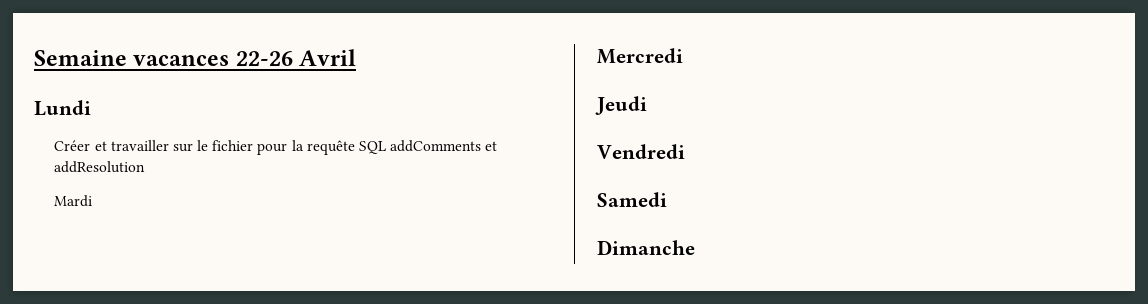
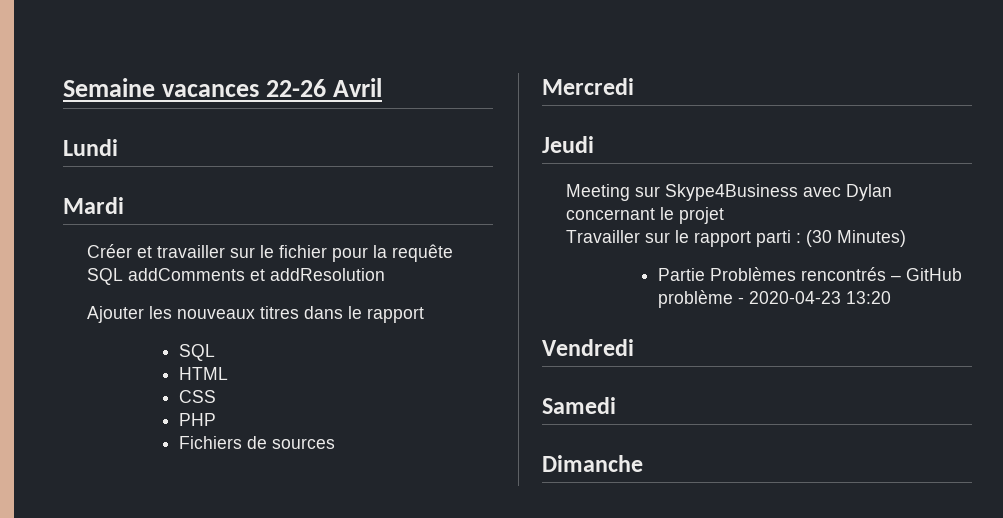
+ Mardi
- Mardi
+ Ajouter les nouveaux titres dans le rapport
+ SQL
+ HTML
+ CSS
+ PHP
+ Fichiers de sources
  Mercredi
  Jeudi
+ Meeting sur Skype4Business avec Dylan concernant le projet
+ Travailler sur le rapport parti : (30 Minutes)
+ Partie Problèmes rencontrés – GitHub problème - 2020-04-23 13:20

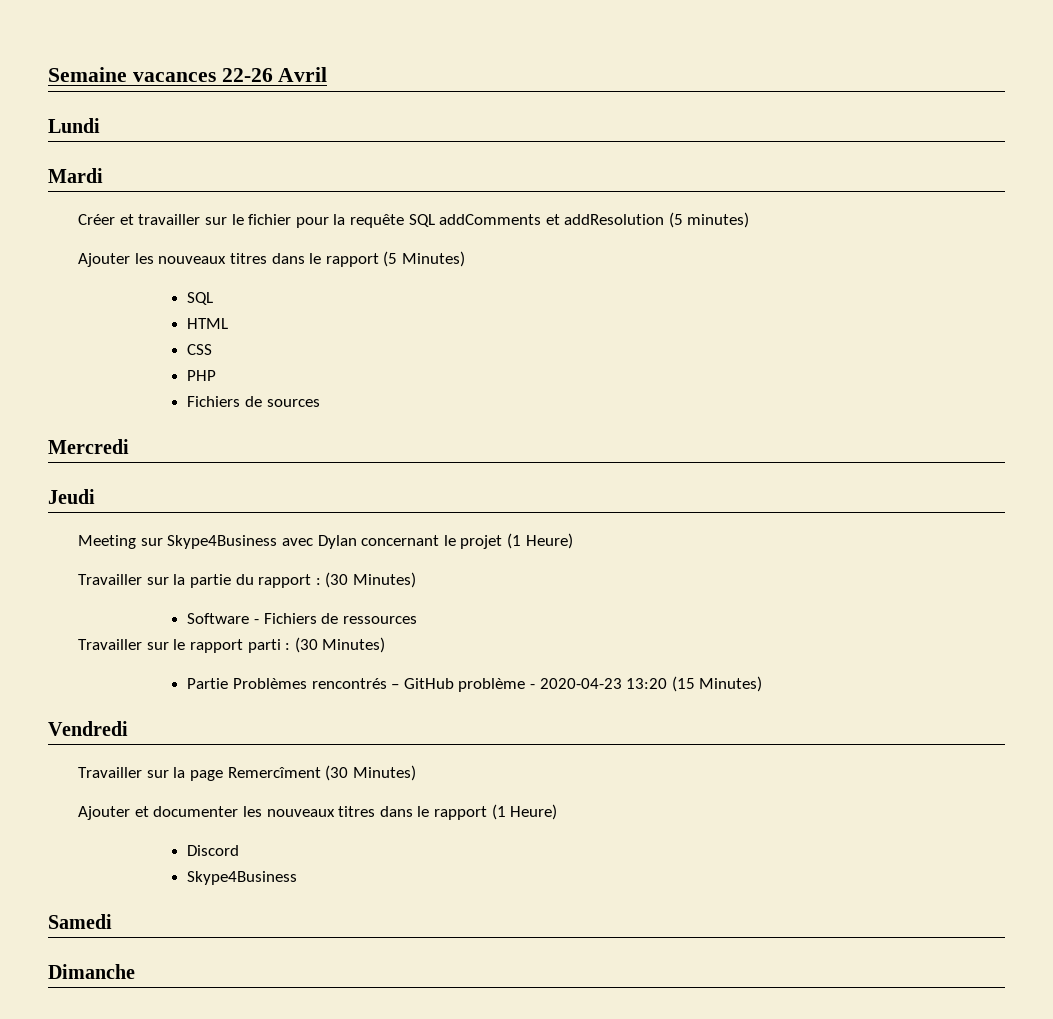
- Créer et travailler sur le fichier pour la requête SQL addComments et addResolution
+ Créer et travailler sur le fichier pour la requête SQL addComments et addResolution (5 minutes)
- Ajouter les nouveaux titres dans le rapport
+ Ajouter les nouveaux titres dans le rapport (5 Minutes)
- Meeting sur Skype4Business avec Dylan concernant le projet
+ Meeting sur Skype4Business avec Dylan concernant le projet (1 Heure)
+ Travailler sur la partie du rapport : (30 Minutes)
+ Software - Fichiers de ressources
- Partie Problèmes rencontrés – GitHub problème - 2020-04-23 13:20
+ Partie Problèmes rencontrés – GitHub problème - 2020-04-23 13:20 (15 Minutes)
+ Travailler sur la page Remercîment (30 Minutes)
+ Ajouter et documenter les nouveaux titres dans le rapport (1 Heure)
+ Discord
+ Skype4Business

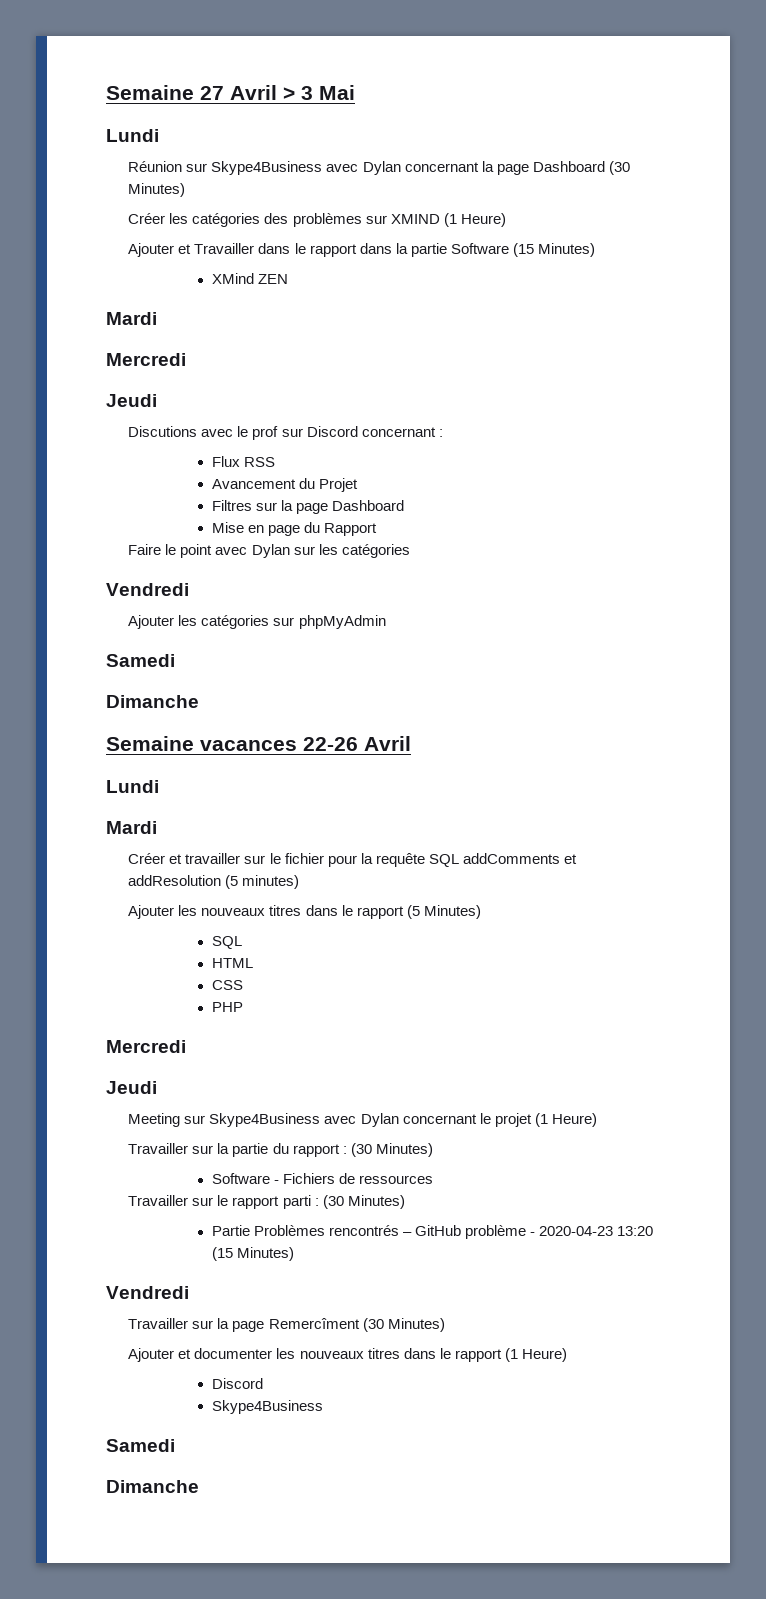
+ Semaine 27 Avril > 3 Mai
+ Lundi
+ Réunion sur Skype4Business avec Dylan concernant la page Dashboard (30 Minutes)
+ Créer les catégories des problèmes sur XMIND (1 Heure)
+ Ajouter et Travailler dans le rapport dans la partie Software (15 Minutes)
+ XMind ZEN
+ Mardi
+ Mercredi
+ Jeudi
+ Discutions avec le prof sur Discord concernant :
+ Flux RSS
+ Avancement du Projet
+ Filtres sur la page Dashboard
+ Mise en page du Rapport
+ Faire le point avec Dylan sur les catégories
+ Vendredi
+ Ajouter les catégories sur phpMyAdmin
+ Samedi
+ Dimanche
- Fichiers de sources

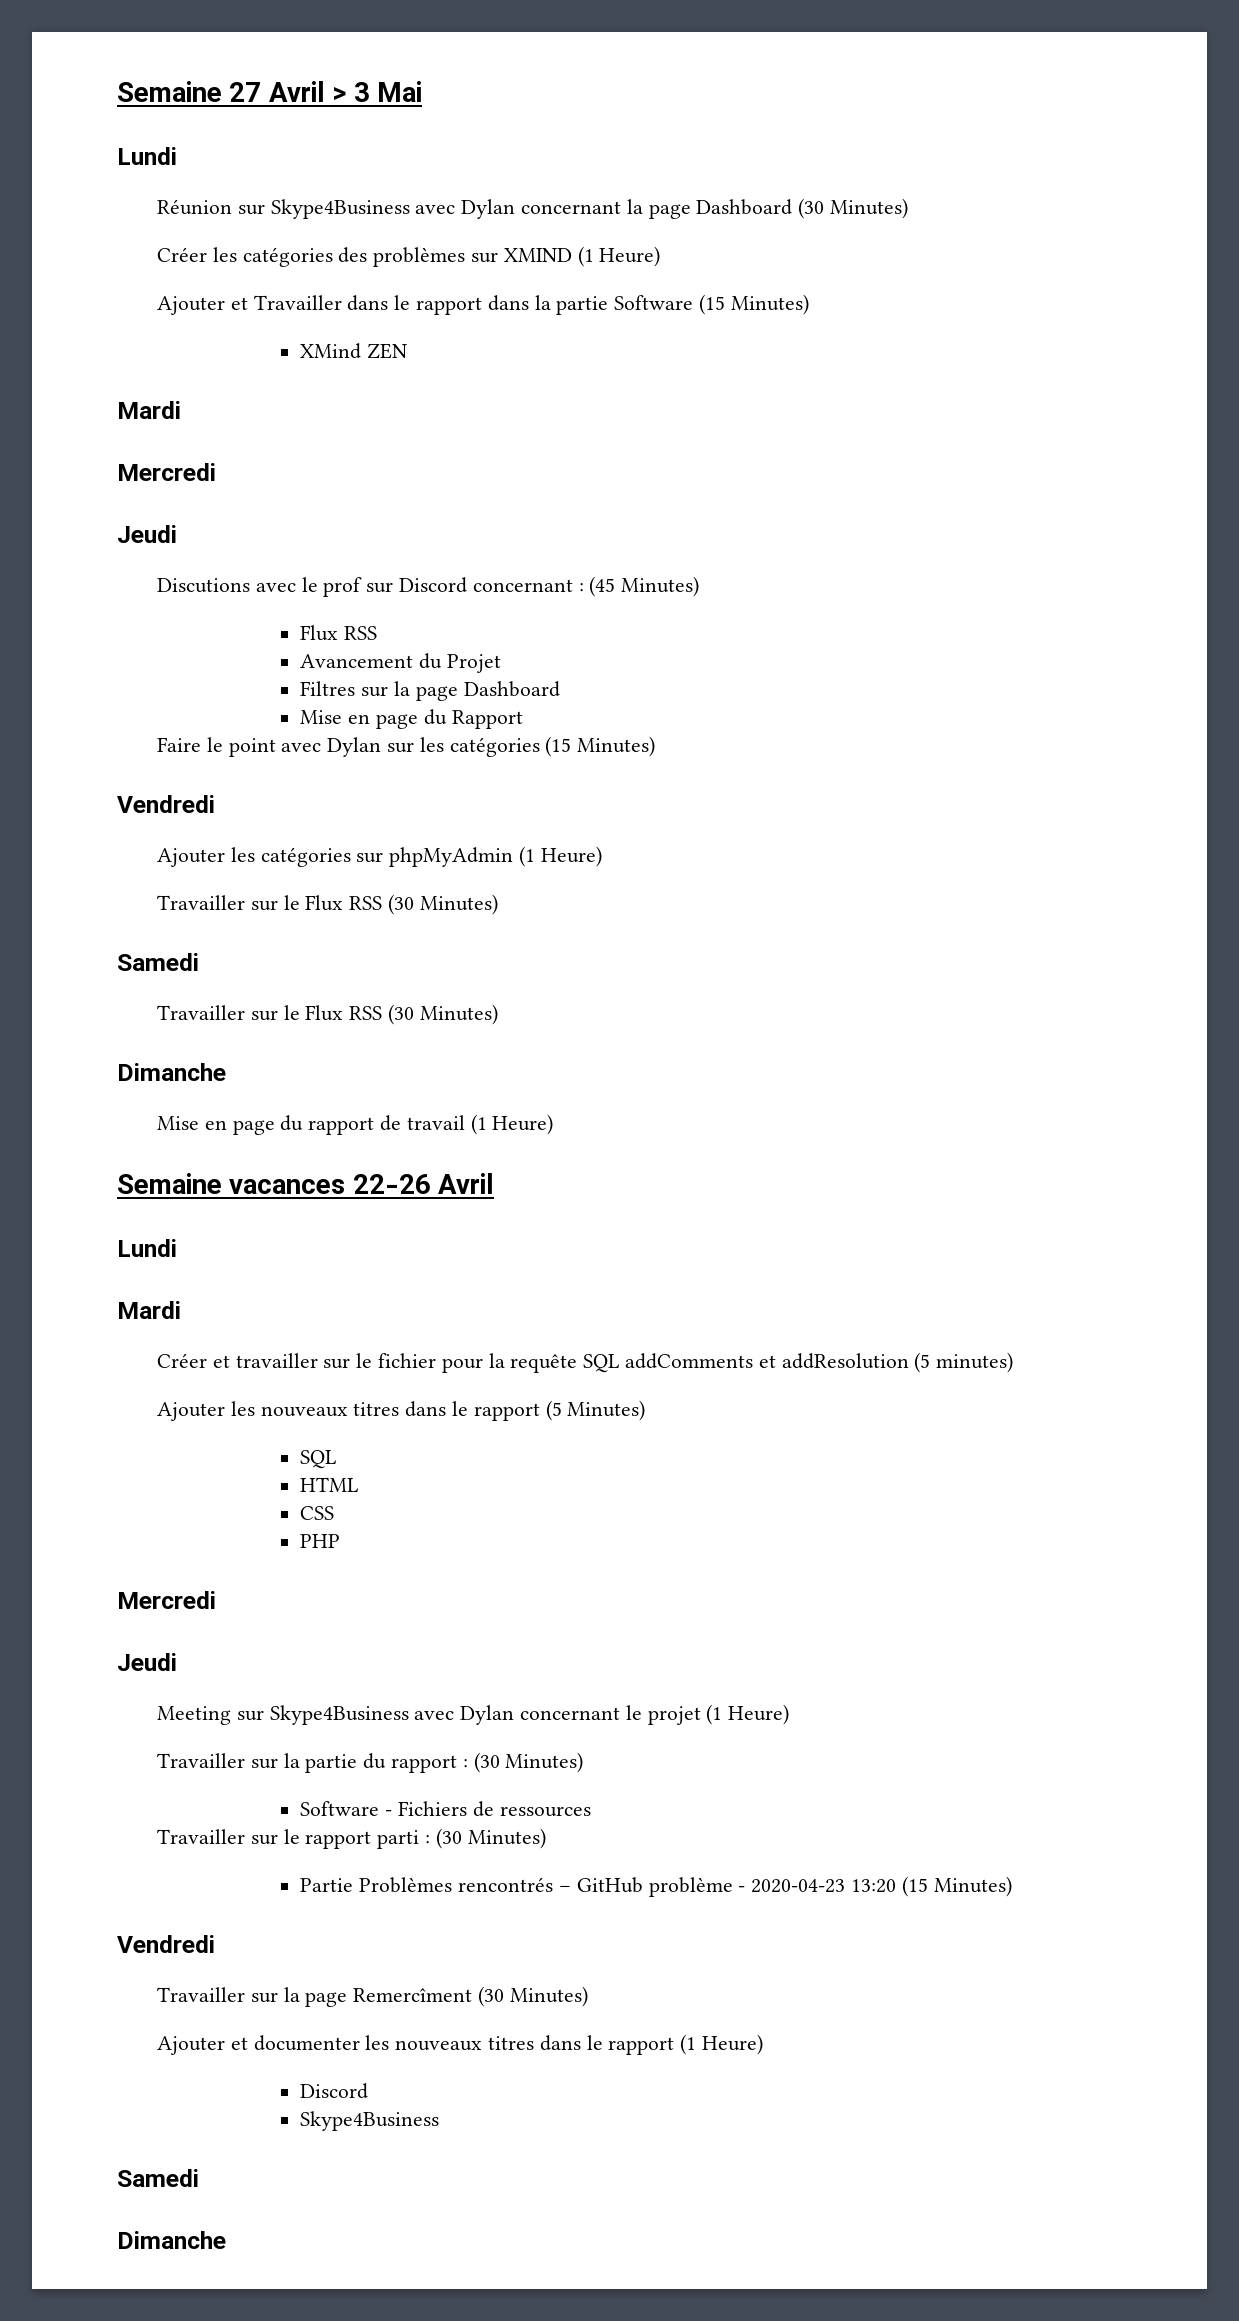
- Discutions avec le prof sur Discord concernant :
+ Discutions avec le prof sur Discord concernant : (45 Minutes)
- Faire le point avec Dylan sur les catégories
+ Faire le point avec Dylan sur les catégories (15 Minutes)
- Ajouter les catégories sur phpMyAdmin
+ Ajouter les catégories sur phpMyAdmin (1 Heure)
+ Travailler sur le Flux RSS (30 Minutes)
  Samedi
+ Travailler sur le Flux RSS (30 Minutes)
  Dimanche
+ Mise en page du rapport de travail (1 Heure)

